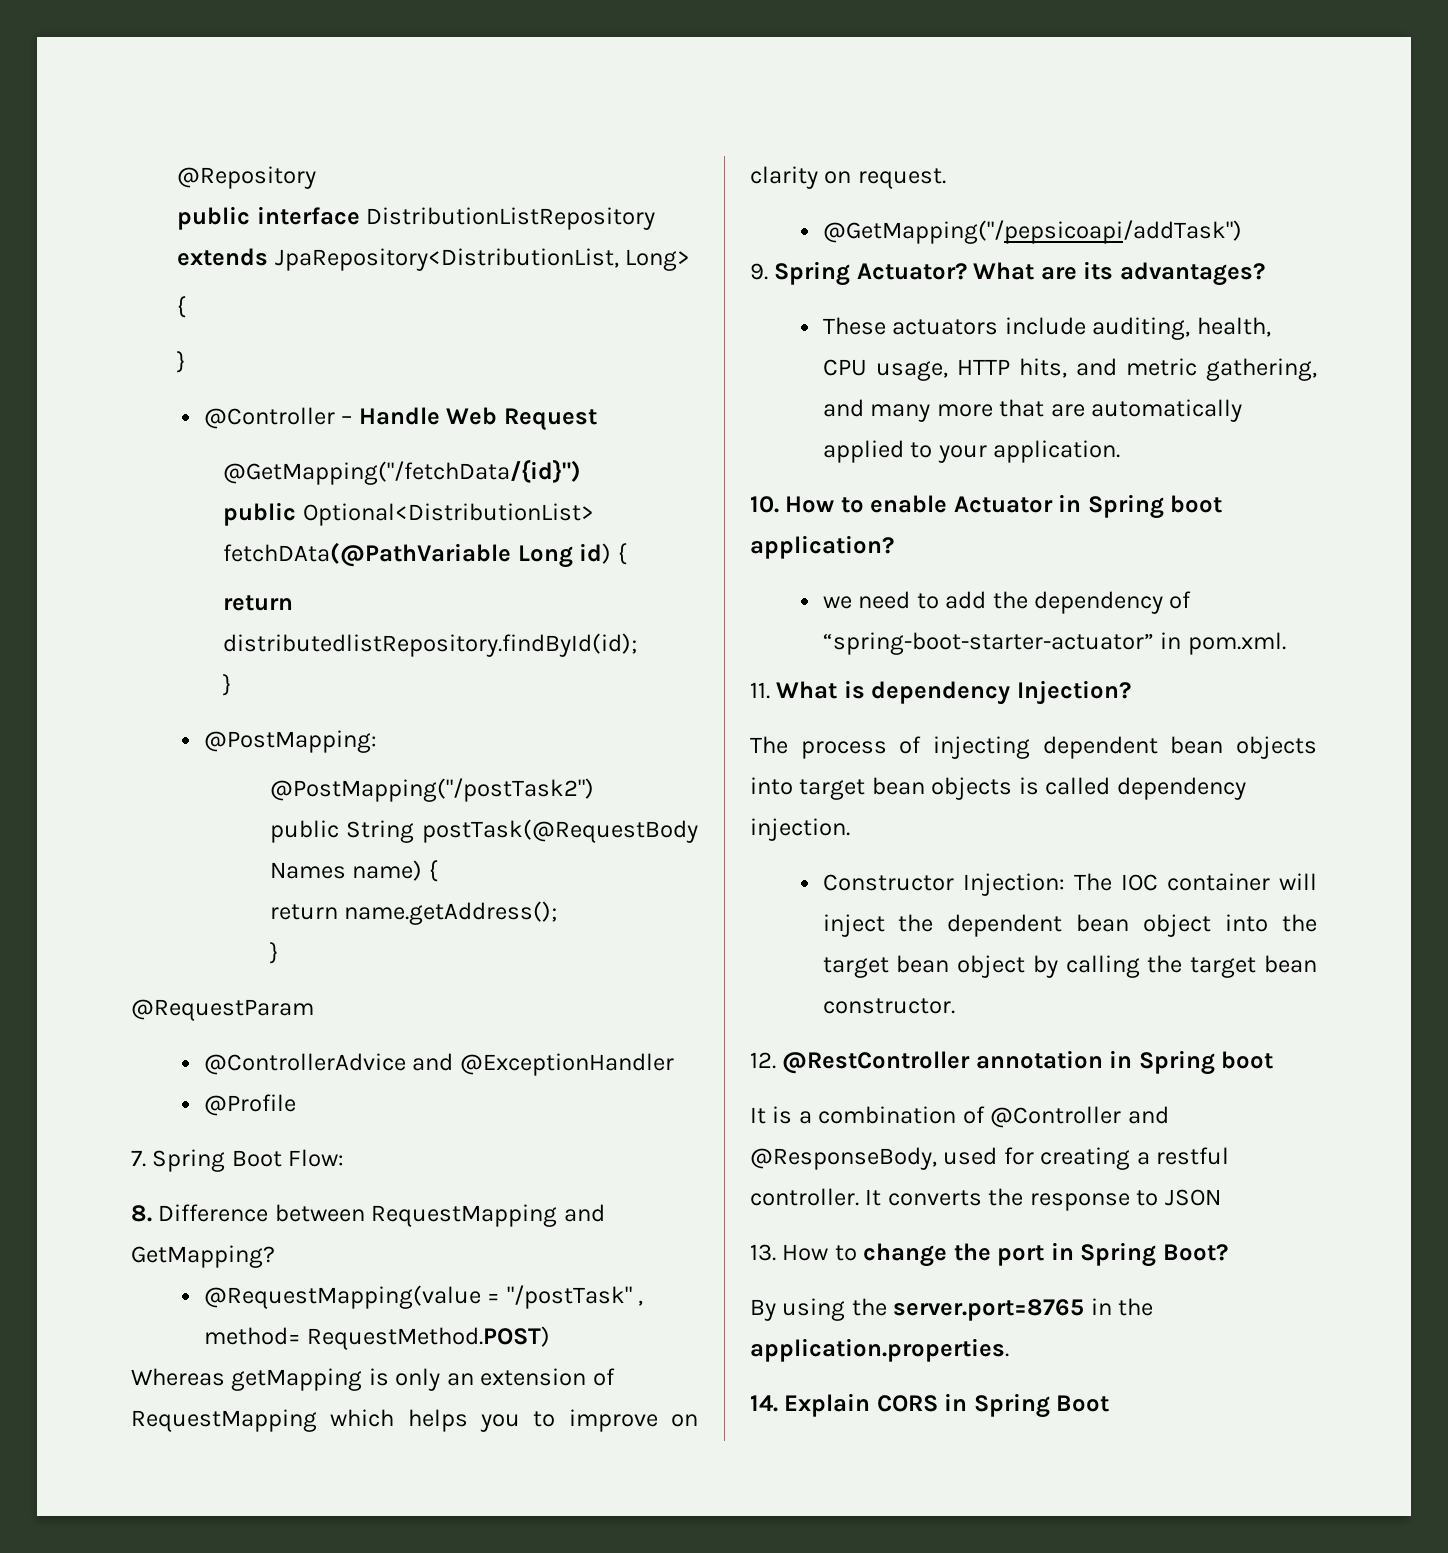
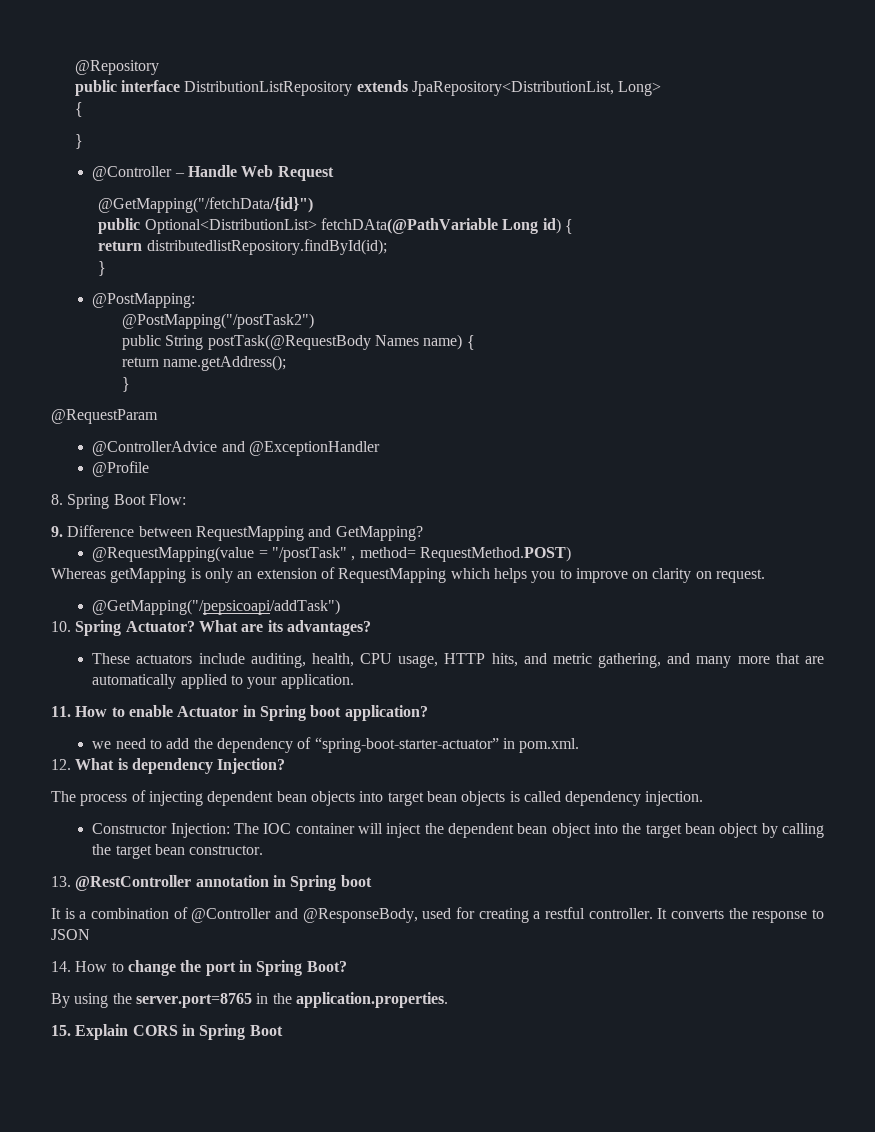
- 7. Spring Boot Flow:
+ 8. Spring Boot Flow:
- 8. Difference between RequestMapping and GetMapping?
+ 9. Difference between RequestMapping and GetMapping?
- 9. Spring Actuator?
+ 10. Spring Actuator?
- 10. How to enable Actuator in Spring boot application?
+ 11. How to enable Actuator in Spring boot application?
- 11. What is dependency Injection?
+ 12. What is dependency Injection?
- 12. @RestController annotation in Spring boot
+ 13. @RestController annotation in Spring boot
- 13. How to change the port in Spring Boot?
+ 14. How to change the port in Spring Boot?
- 14. Explain CORS in Spring Boot
+ 15. Explain CORS in Spring Boot

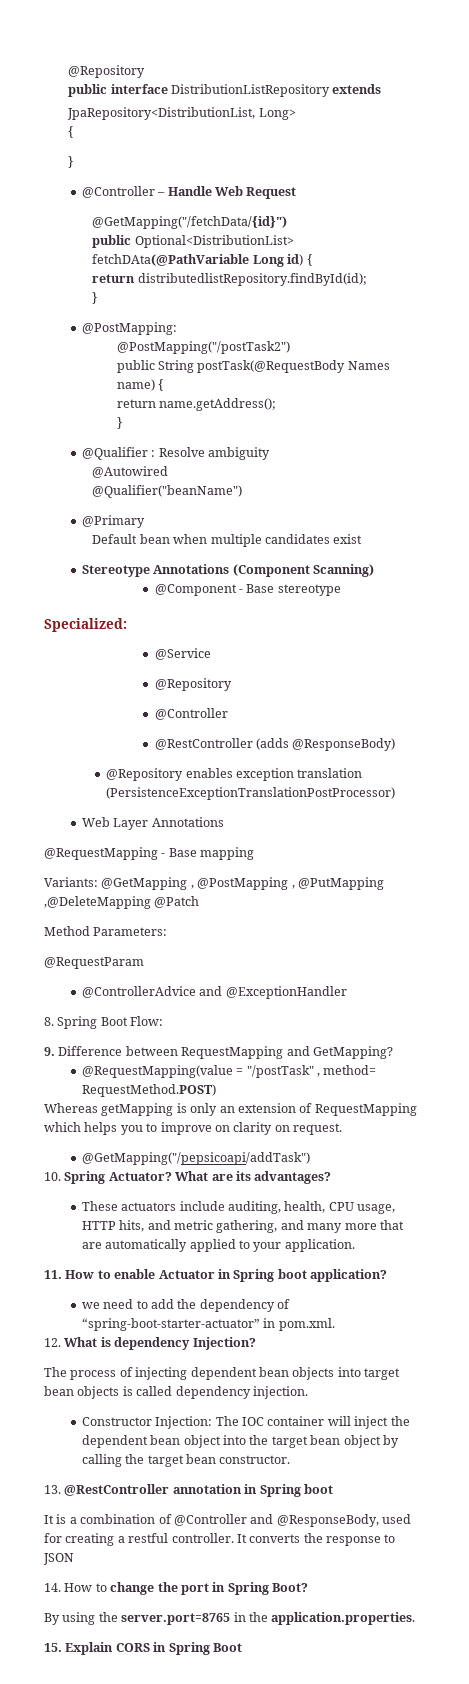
- public interface DistributionListRepository extends JpaRepository<DistributionList, Long>
+ public interface DistributionListRepository extends
+ JpaRepository<DistributionList, Long>
+ @Qualifier : Resolve ambiguity
+ @Autowired
+ @Qualifier("beanName")
+ @Primary
+ Default bean when multiple candidates exist
+ Stereotype Annotations (Component Scanning)
+ @Component - Base stereotype
+ Specialized:
+ @Service
+ @Repository
+ @Controller
+ @RestController (adds @ResponseBody)
+ @Repository enables exception translation (PersistenceExceptionTranslationPostProcessor)
+ Web Layer Annotations
+ @RequestMapping - Base mapping
+ Variants: @GetMapping , @PostMapping , @PutMapping ,@DeleteMapping @Patch
+ Method Parameters:
- @Profile

